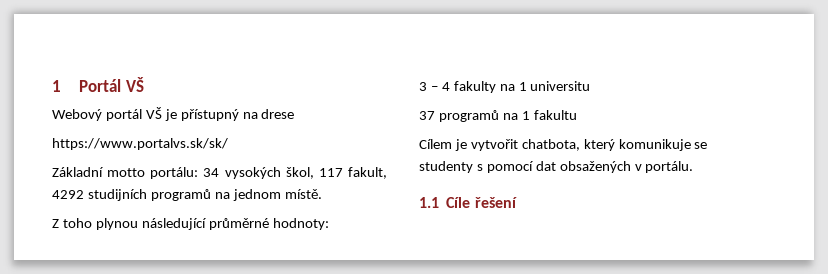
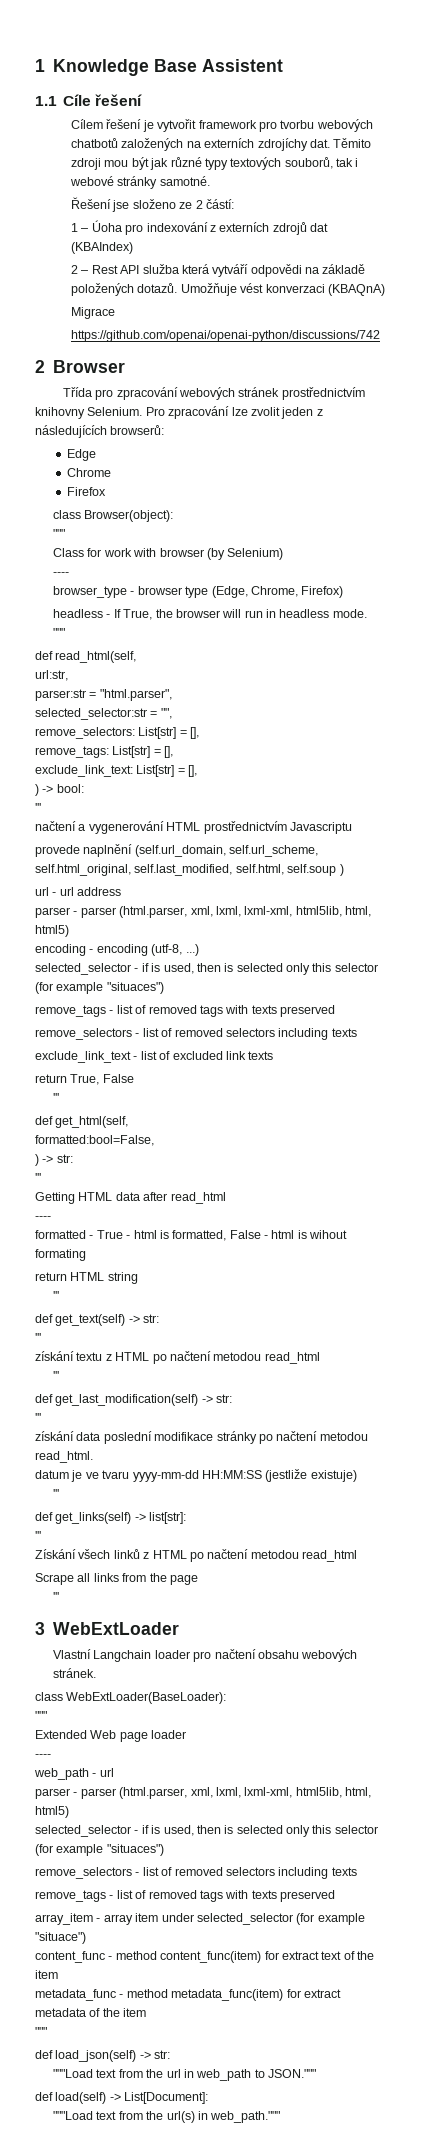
- 1 Portál VŠ
- Webový portál VŠ je přístupný na drese
- https://www.portalvs.sk/sk/
- Základní motto portálu: 34 vysokých škol, 117 fakult, 4292 studijních programů na jednom místě.
- Z toho plynou následující průměrné hodnoty:
- 3 – 4 fakulty na 1 universitu
- 37 programů na 1 fakultu
- Cílem je vytvořit chatbota, který komunikuje se studenty s pomocí dat obsažených v portálu.
+ 1 Knowledge Base Assistent
  1.1 Cíle řešení
+ Cílem řešení je vytvořit framework pro tvorbu webových chatbotů založených na externích zdrojíchy dat. Těmito zdroji mou být jak různé typy textových souborů, tak i webové stránky samotné.
+ Řešení jse složeno ze 2 částí:
+ 1 – Úoha pro indexování z externích zdrojů dat (KBAIndex)
+ 2 – Rest API služba která vytváří odpovědi na základě položených dotazů. Umožňuje vést konverzaci (KBAQnA)
+ Migrace
+ https://github.com/openai/openai-python/discussions/742
+ 2 Browser
+ Třída pro zpracování webových stránek prostřednictvím knihovny Selenium. Pro zpracování lze zvolit jeden z následujících browserů:
+ Edge
+ Chrome
+ Firefox
+ class Browser(object):
+ """
+ Class for work with browser (by Selenium)
+ ----
+ browser_type - browser type (Edge, Chrome, Firefox)
+ headless - If True, the browser will run in headless mode.
+ """
+ def read_html(self,
+ url:str,
+ parser:str = "html.parser",
+ selected_selector:str = "",
+ remove_selectors: List[str] = [],
+ remove_tags: List[str] = [],
+ exclude_link_text: List[str] = [],
+ ) -> bool:
+ '''
+ načtení a vygenerování HTML prostřednictvím Javascriptu
+ provede naplnění (self.url_domain, self.url_scheme, self.html_original, self.last_modified, self.html, self.soup )
+ url - url address
+ parser - parser (html.parser, xml, lxml, lxml-xml, html5lib, html, html5)
+ encoding - encoding (utf-8, ...)
+ selected_selector - if is used, then is selected only this selector (for example "situaces")
+ remove_tags - list of removed tags with texts preserved
+ remove_selectors - list of removed selectors including texts
+ exclude_link_text - list of excluded link texts
+ return True, False
+ '''
+ def get_html(self,
+ formatted:bool=False,
+ ) -> str:
+ '''
+ Getting HTML data after read_html
+ ----
+ formatted - True - html is formatted, False - html is wihout formating
+ return HTML string
+ '''
+ def get_text(self) -> str:
+ '''
+ získání textu z HTML po načtení metodou read_html
+ '''
+ def get_last_modification(self) -> str:
+ '''
+ získání data poslední modifikace stránky po načtení metodou read_html.
+ datum je ve tvaru yyyy-mm-dd HH:MM:SS (jestliže existuje)
+ '''
+ def get_links(self) -> list[str]:
+ '''
+ Získání všech linků z HTML po načtení metodou read_html
+ Scrape all links from the page
+ '''
+ 3 WebExtLoader
+ Vlastní Langchain loader pro načtení obsahu webových stránek.
+ class WebExtLoader(BaseLoader):
+ """
+ Extended Web page loader
+ ----
+ web_path - url
+ parser - parser (html.parser, xml, lxml, lxml-xml, html5lib, html, html5)
+ selected_selector - if is used, then is selected only this selector (for example "situaces")
+ remove_selectors - list of removed selectors including texts
+ remove_tags - list of removed tags with texts preserved
+ array_item - array item under selected_selector (for example "situace")
+ content_func - method content_func(item) for extract text of the item
+ metadata_func - method metadata_func(item) for extract metadata of the item
+ """
+ def load_json(self) -> str:
+ """Load text from the url in web_path to JSON."""
+ def load(self) -> List[Document]:
+ """Load text from the url(s) in web_path."""

